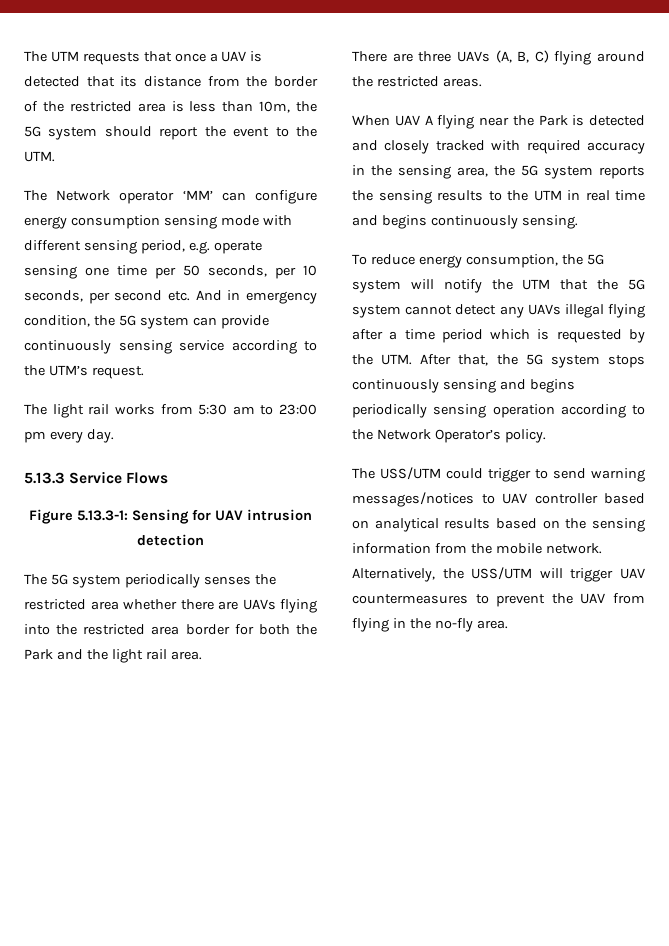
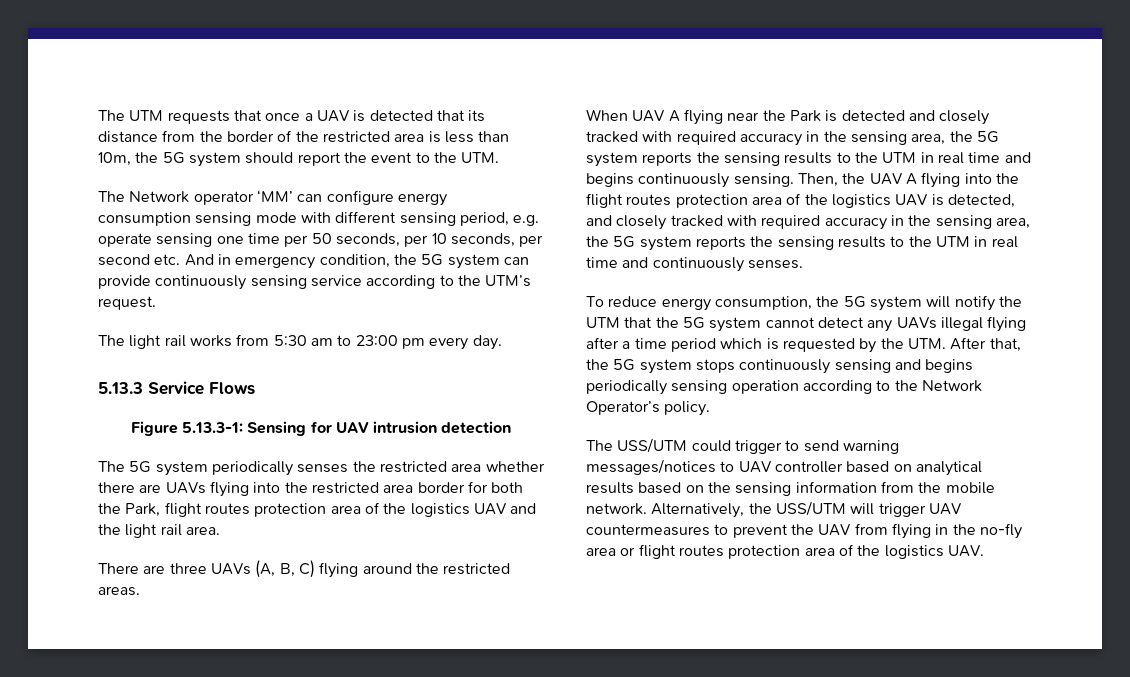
- The 5G system periodically senses the restricted area whether there are UAVs flying into the restricted area border for both the Park and the light rail area.
+ The 5G system periodically senses the restricted area whether there are UAVs flying into the restricted area border for both the Park, flight routes protection area of the logistics UAV and the light rail area.
+ Then, the UAV A flying into the flight routes protection area of the logistics UAV is detected, and closely tracked with required accuracy in the sensing area, the 5G system reports the sensing results to the UTM in real time and continuously senses.
- Alternatively, the USS/UTM will trigger UAV countermeasures to prevent the UAV from flying in the no-fly area.
+ Alternatively, the USS/UTM will trigger UAV countermeasures to prevent the UAV from flying in the no-fly area or flight routes protection area of the logistics UAV.

